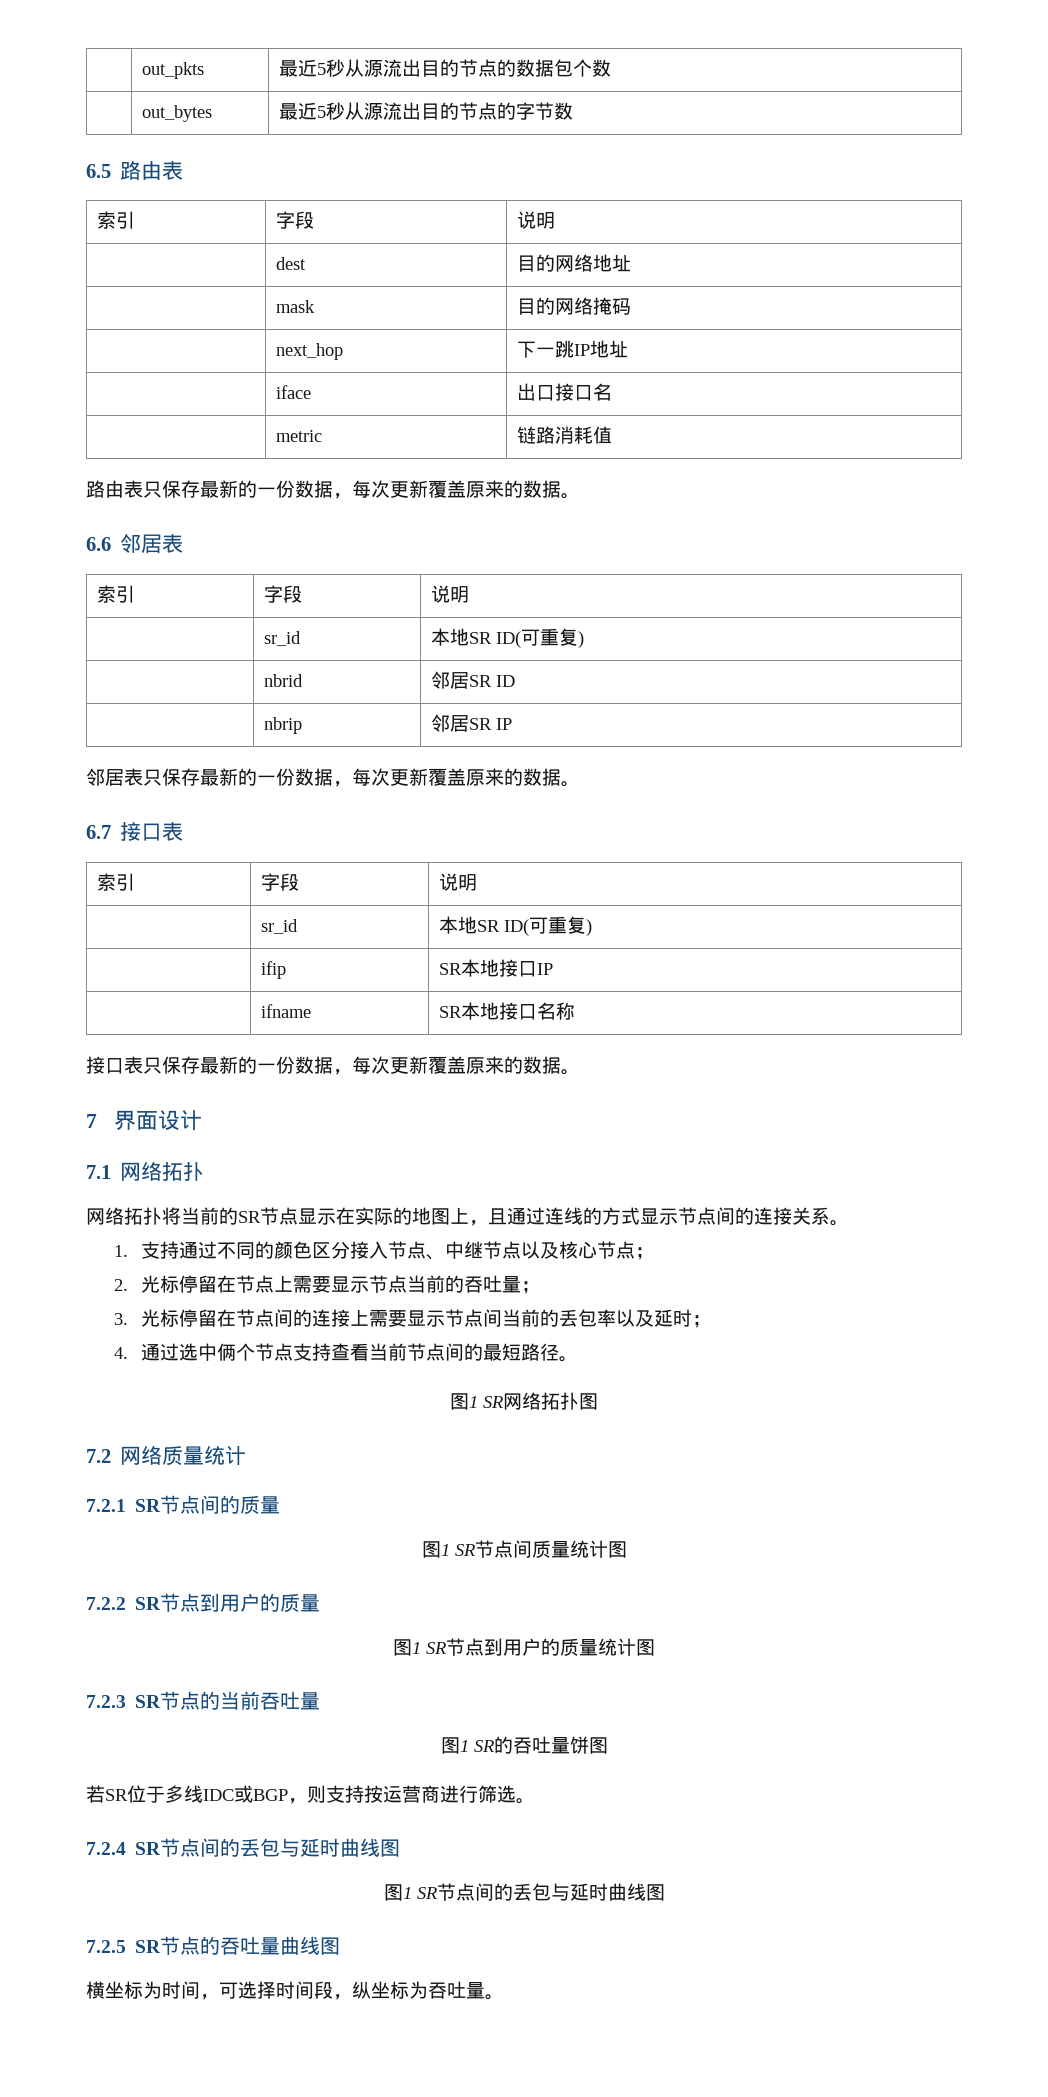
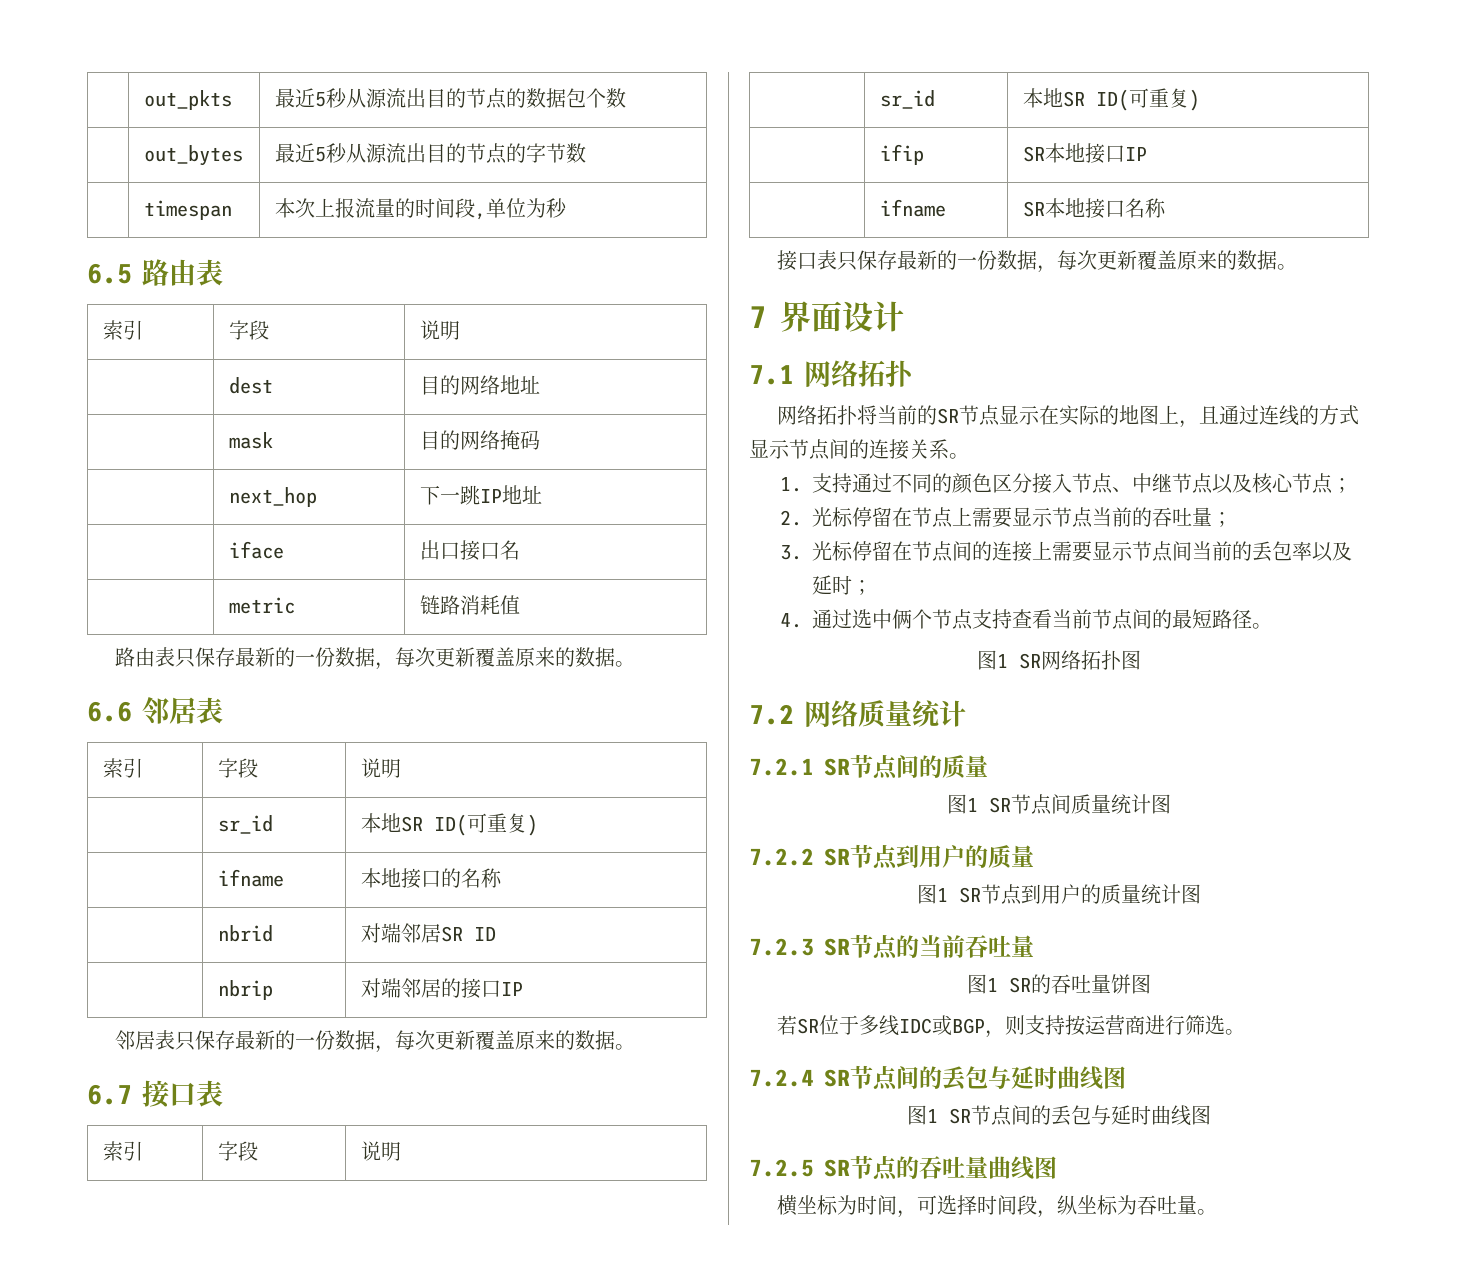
+ | timespan | 本次上报流量的时间段,单位为秒
+ | ifname | 本地接口的名称
- | nbrid | 邻居SR ID
+ | nbrid | 对端邻居SR ID
- | nbrip | 邻居SR IP
+ | nbrip | 对端邻居的接口IP

